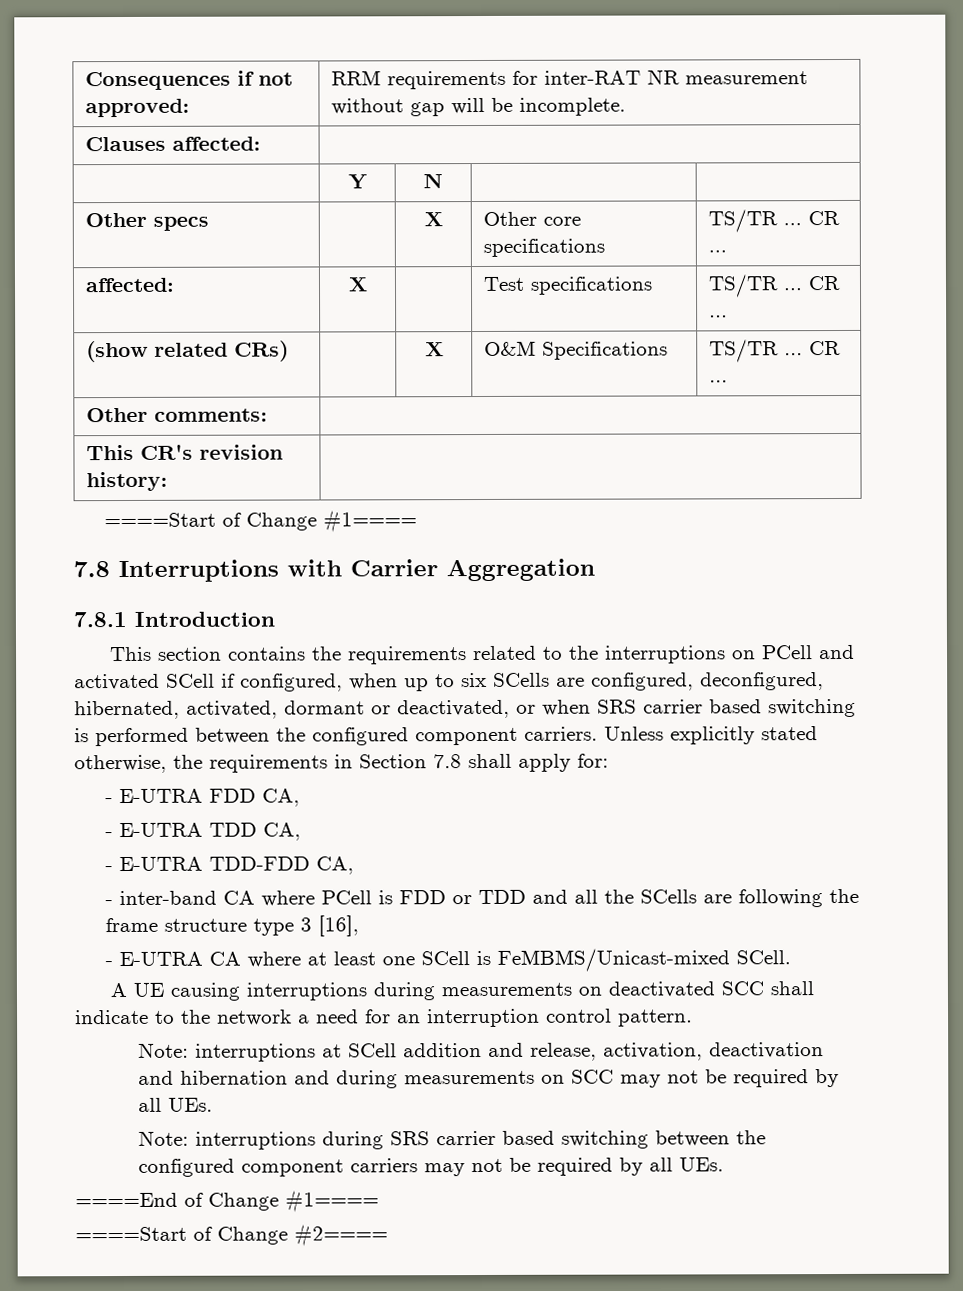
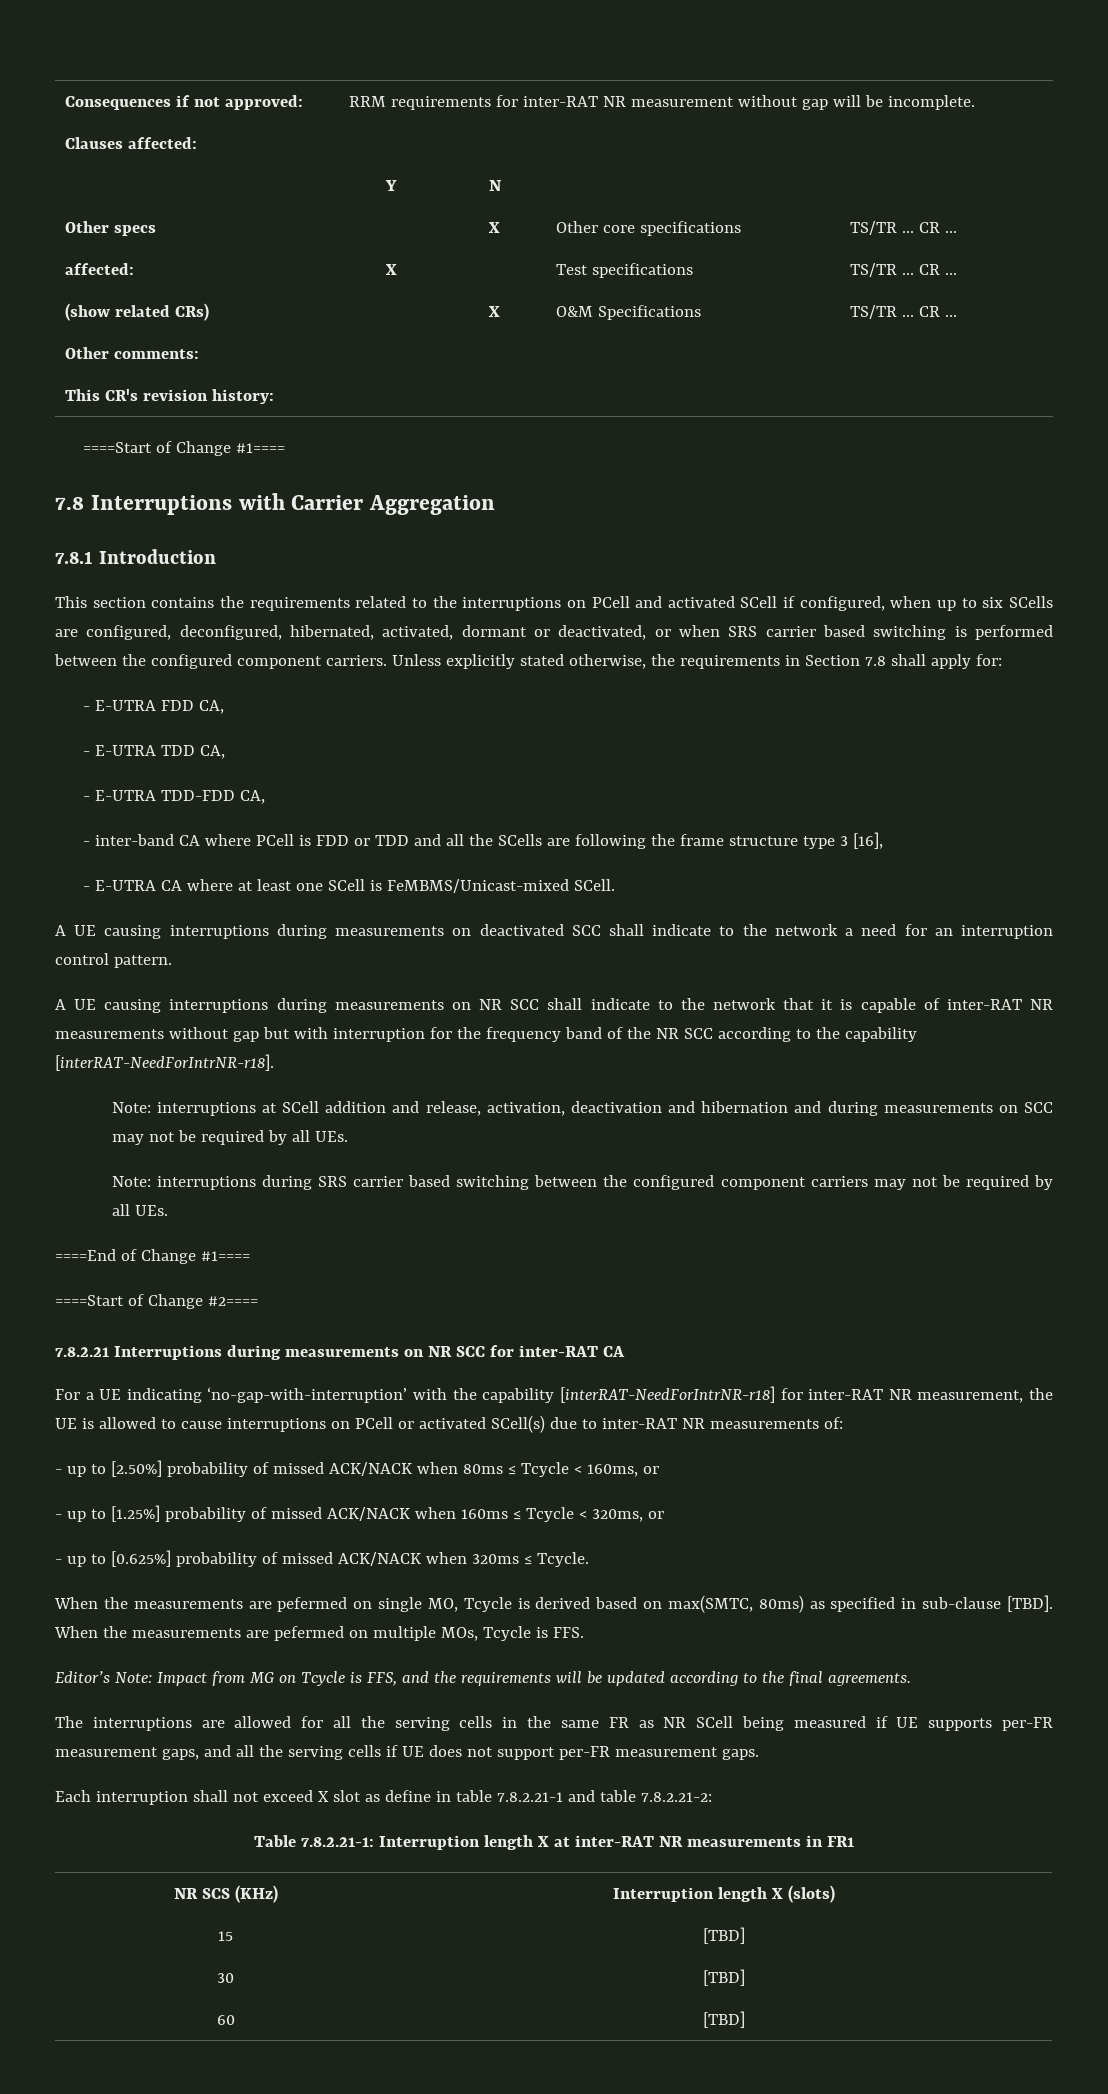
+ A UE causing interruptions during measurements on NR SCC shall indicate to the network that it is capable of inter-RAT NR measurements without gap but with interruption for the frequency band of the NR SCC according to the capability [interRAT-NeedForIntrNR-r18].
+ 7.8.2.21 Interruptions during measurements on NR SCC for inter-RAT CA
+ For a UE indicating ‘no-gap-with-interruption’ with the capability [interRAT-NeedForIntrNR-r18] for inter-RAT NR measurement, the UE is allowed to cause interruptions on PCell or activated SCell(s) due to inter-RAT NR measurements of:
+ - up to [2.50%] probability of missed ACK/NACK when 80ms ≤ Tcycle < 160ms, or
+ - up to [1.25%] probability of missed ACK/NACK when 160ms ≤ Tcycle < 320ms, or
+ - up to [0.625%] probability of missed ACK/NACK when 320ms ≤ Tcycle.
+ When the measurements are pefermed on single MO, Tcycle is derived based on max(SMTC, 80ms) as specified in sub-clause [TBD]. When the measurements are pefermed on multiple MOs, Tcycle is FFS.
+ Editor’s Note: Impact from MG on Tcycle is FFS, and the requirements will be updated according to the final agreements.
+ The interruptions are allowed for all the serving cells in the same FR as NR SCell being measured if UE supports per-FR measurement gaps, and all the serving cells if UE does not support per-FR measurement gaps.
+ Each interruption shall not exceed X slot as define in table 7.8.2.21-1 and table 7.8.2.21-2:
+ Table 7.8.2.21-1: Interruption length X at inter-RAT NR measurements in FR1
+ NR SCS (KHz) | Interruption length X (slots)
+ 15 | [TBD]
+ 30 | [TBD]
+ 60 | [TBD]

